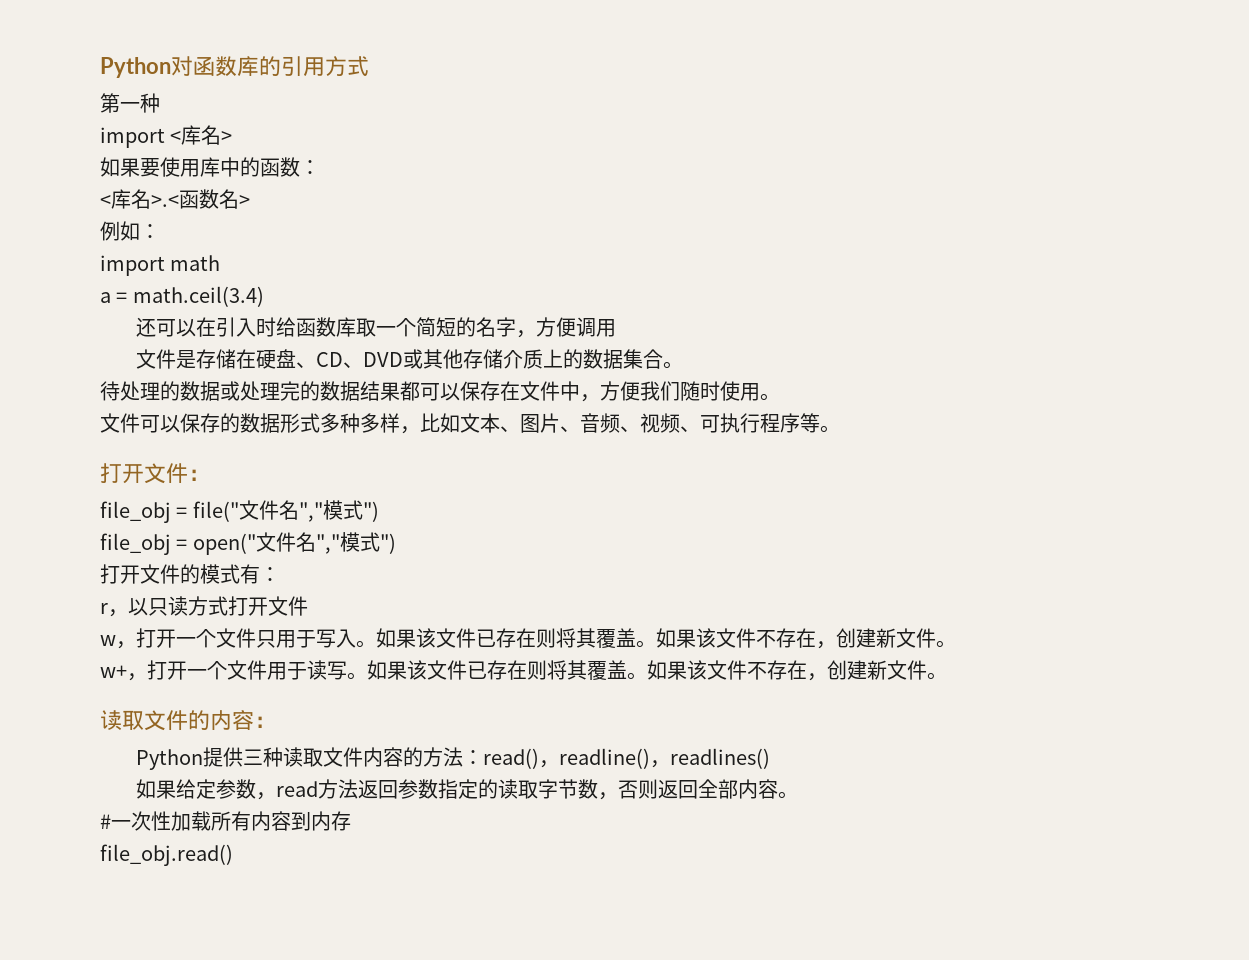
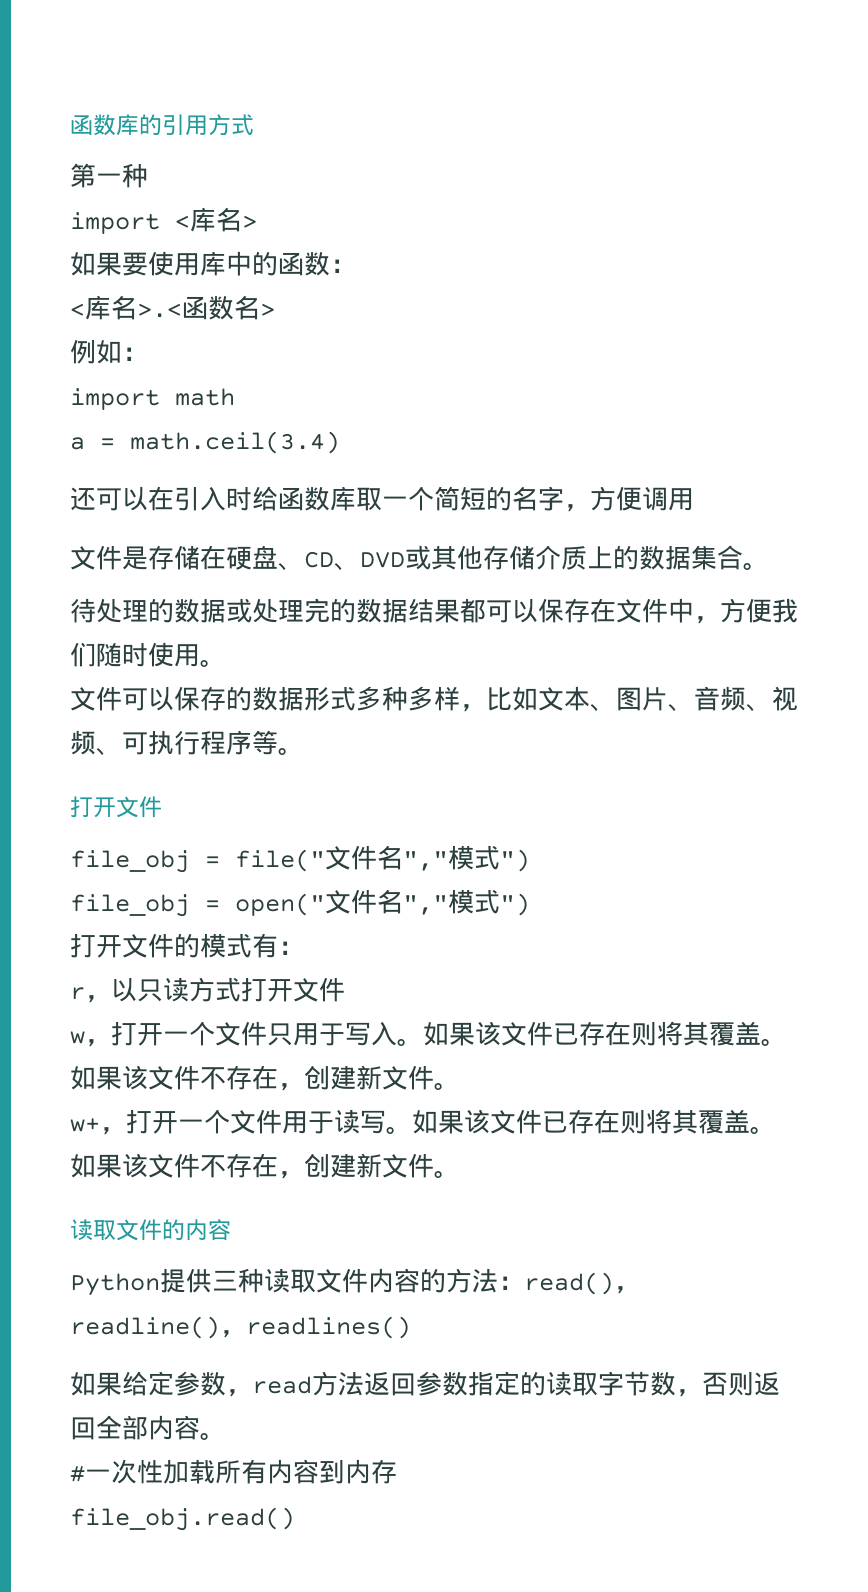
- Python对函数库的引用方式
+ 函数库的引用方式
  文件可以保存的数据形式多种多样，比如文本、图片、音频、视频、可执行程序等。
- 打开文件：
+ 打开文件
- 读取文件的内容：
+ 读取文件的内容

